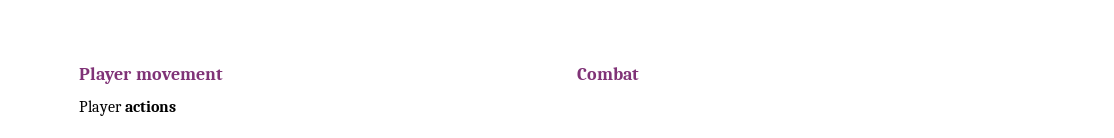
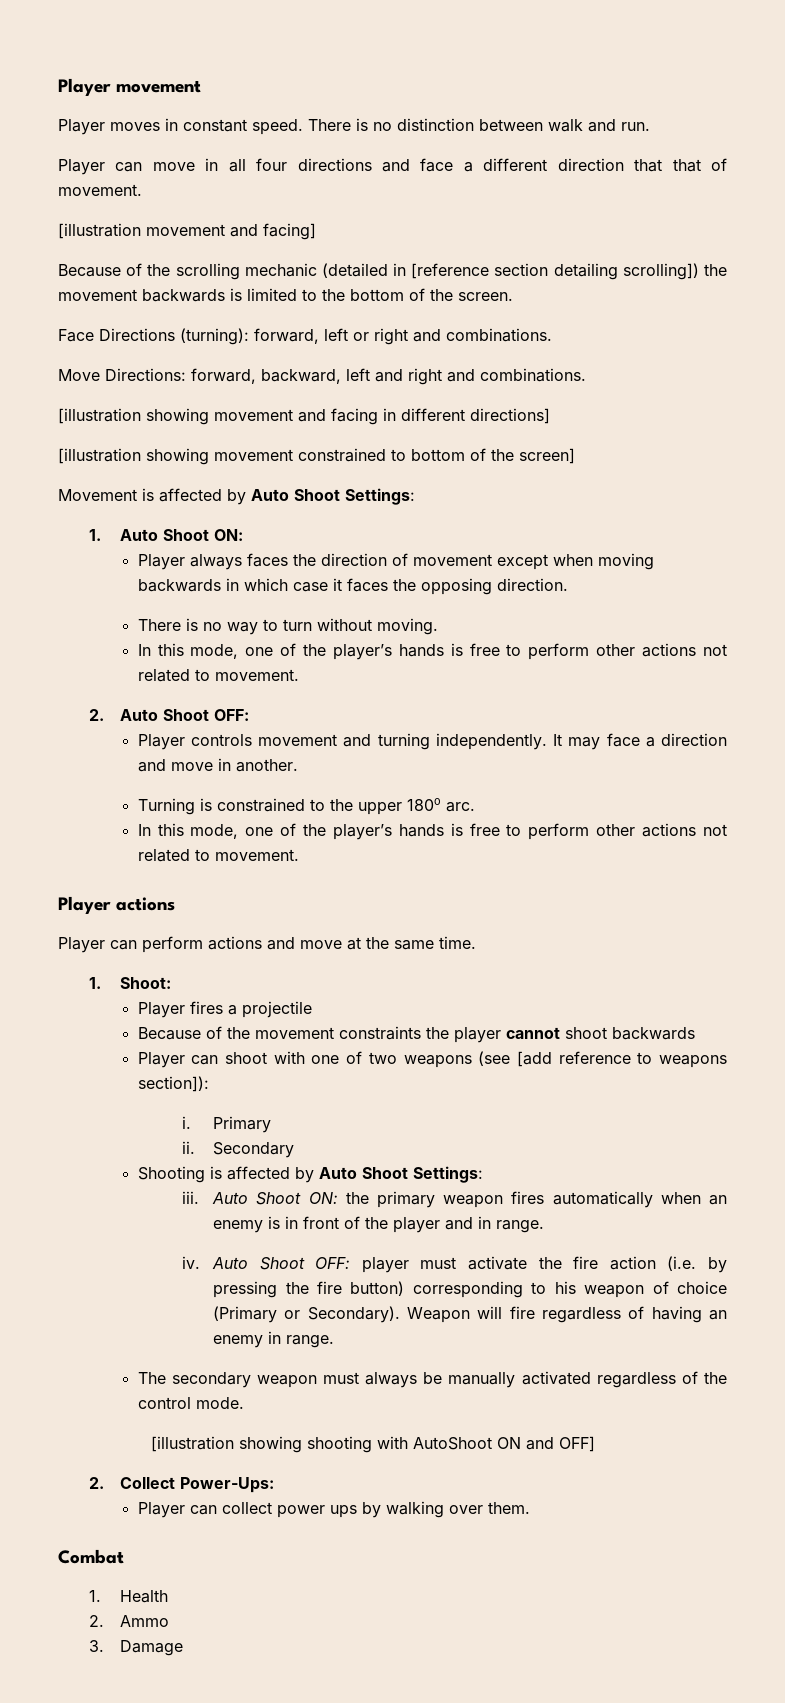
+ Player moves in constant speed. There is no distinction between walk and run.
+ Player can move in all four directions and face a different direction that that of movement.
+ [illustration movement and facing]
+ Because of the scrolling mechanic (detailed in [reference section detailing scrolling]) the movement backwards is limited to the bottom of the screen.
+ Face Directions (turning): forward, left or right and combinations.
+ Move Directions: forward, backward, left and right and combinations.
+ [illustration showing movement and facing in different directions]
+ [illustration showing movement constrained to bottom of the screen]
+ Movement is affected by Auto Shoot Settings:
+ 1. Auto Shoot ON:
+ Player always faces the direction of movement except when moving backwards in which case it faces the opposing direction.
+ There is no way to turn without moving.
+ In this mode, one of the player’s hands is free to perform other actions not related to movement.
+ 2. Auto Shoot OFF:
+ Player controls movement and turning independently. It may face a direction and move in another.
+ Turning is constrained to the upper 180o arc.
+ In this mode, one of the player’s hands is free to perform other actions not related to movement.
  Player actions
+ Player can perform actions and move at the same time.
+ 1. Shoot:
+ Player fires a projectile
+ Because of the movement constraints the player cannot shoot backwards
+ Player can shoot with one of two weapons (see [add reference to weapons section]):
+ i. Primary
+ ii. Secondary
+ Shooting is affected by Auto Shoot Settings:
+ iii. Auto Shoot ON: the primary weapon fires automatically when an enemy is in front of the player and in range.
+ iv. Auto Shoot OFF: player must activate the fire action (i.e. by pressing the fire button) corresponding to his weapon of choice (Primary or Secondary). Weapon will fire regardless of having an enemy in range.
+ The secondary weapon must always be manually activated regardless of the control mode.
+ [illustration showing shooting with AutoShoot ON and OFF]
+ 2. Collect Power-Ups:
+ Player can collect power ups by walking over them.
  Combat
+ 1. Health
+ 2. Ammo
+ 3. Damage

